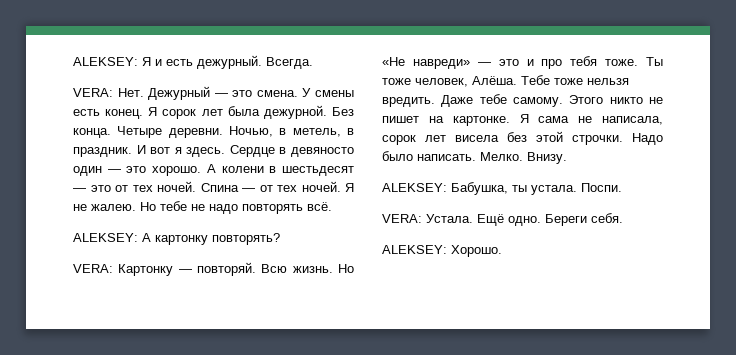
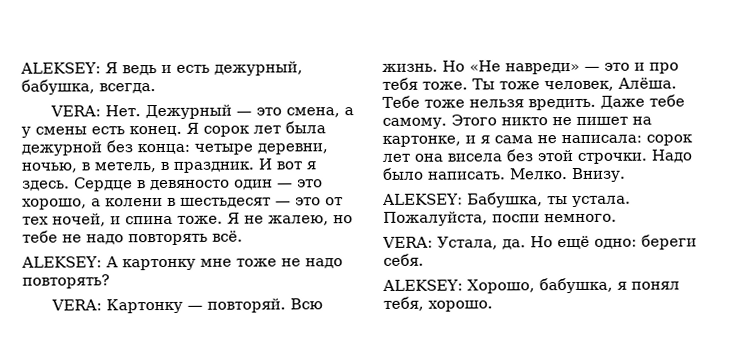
- ALEKSEY: Я и есть дежурный. Всегда.
+ ALEKSEY: Я ведь и есть дежурный, бабушка, всегда.
- VERA: Нет. Дежурный — это смена. У смены есть конец.
+ VERA: Нет. Дежурный — это смена, а у смены есть конец.
- Я сорок лет была дежурной. Без конца. Четыре деревни. Ночью, в метель, в праздник.
+ Я сорок лет была дежурной без конца: четыре деревни, ночью, в метель, в праздник.
- Сердце в девяносто один — это хорошо. А колени в шестьдесят — это от тех ночей. Спина — от тех ночей. Я не жалею. Но тебе не надо повторять всё.
+ Сердце в девяносто один — это хорошо, а колени в шестьдесят — это от тех ночей, и спина тоже. Я не жалею, но тебе не надо повторять всё.
- ALEKSEY: А картонку повторять?
+ ALEKSEY: А картонку мне тоже не надо повторять?
- Этого никто не пишет на картонке. Я сама не написала, сорок лет висела без этой строчки.
+ Этого никто не пишет на картонке, и я сама не написала: сорок лет она висела без этой строчки.
- Поспи.
- VERA: Устала. Ещё одно. Береги себя.
- ALEKSEY: Хорошо.
+ Пожалуйста, поспи немного.
+ VERA: Устала, да. Но ещё одно: береги себя.
+ ALEKSEY: Хорошо, бабушка, я понял тебя, хорошо.

